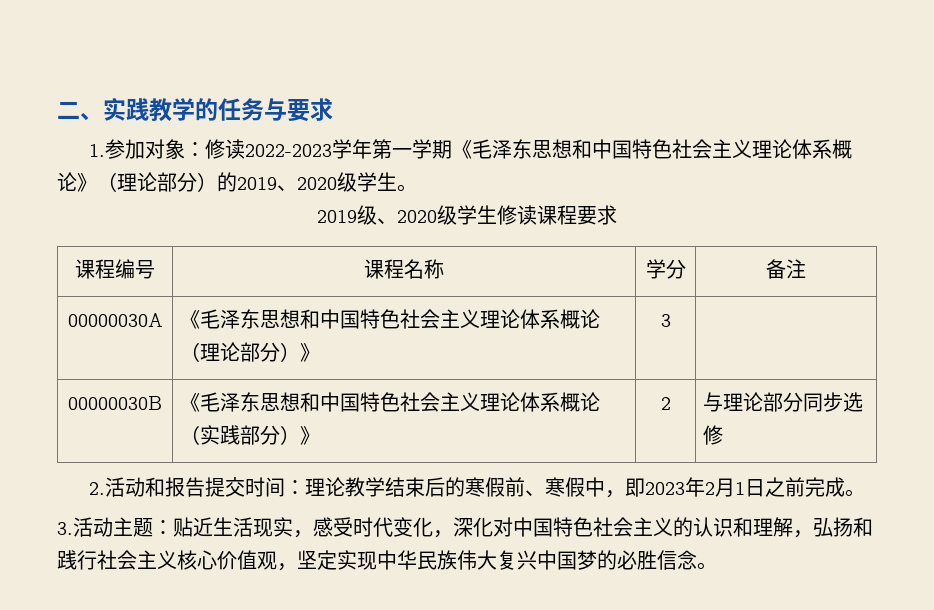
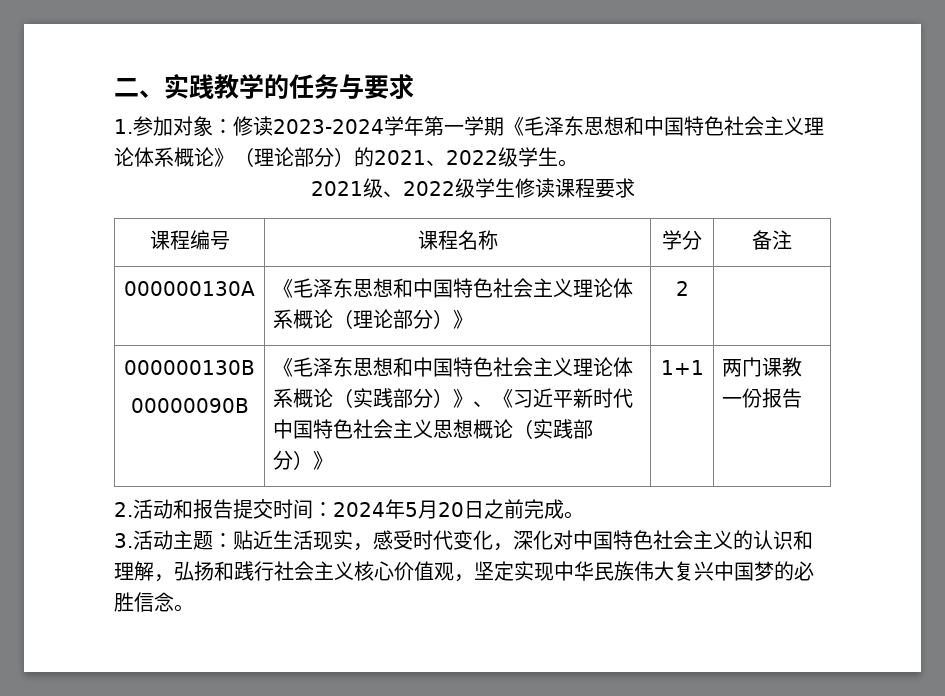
- 1.参加对象：修读2022-2023学年第一学期《毛泽东思想和中国特色社会主义理论体系概论》（理论部分）的2019、2020级学生。
+ 1.参加对象：修读2023-2024学年第一学期《毛泽东思想和中国特色社会主义理论体系概论》（理论部分）的2021、2022级学生。
- 2019级、2020级学生修读课程要求
+ 2021级、2022级学生修读课程要求
- 00000030A | 《毛泽东思想和中国特色社会主义理论体系概论（理论部分）》 | 3 |
- 00000030B | 《毛泽东思想和中国特色社会主义理论体系概论（实践部分）》 | 2 | 与理论部分同步选修
+ 000000130A | 《毛泽东思想和中国特色社会主义理论体系概论（理论部分）》 | 2 |
+ 000000130B
+ 00000090B | 《毛泽东思想和中国特色社会主义理论体系概论（实践部分）》、《习近平新时代中国特色社会主义思想概论（实践部分）》 | 1+1 | 两门课教一份报告
- 2.活动和报告提交时间：理论教学结束后的寒假前、寒假中，即2023年2月1日之前完成。
+ 2.活动和报告提交时间：2024年5月20日之前完成。

